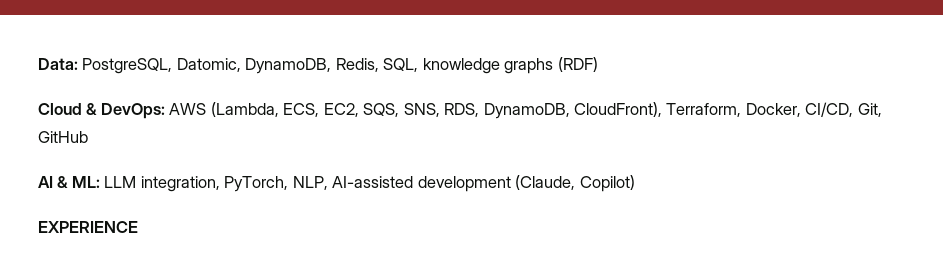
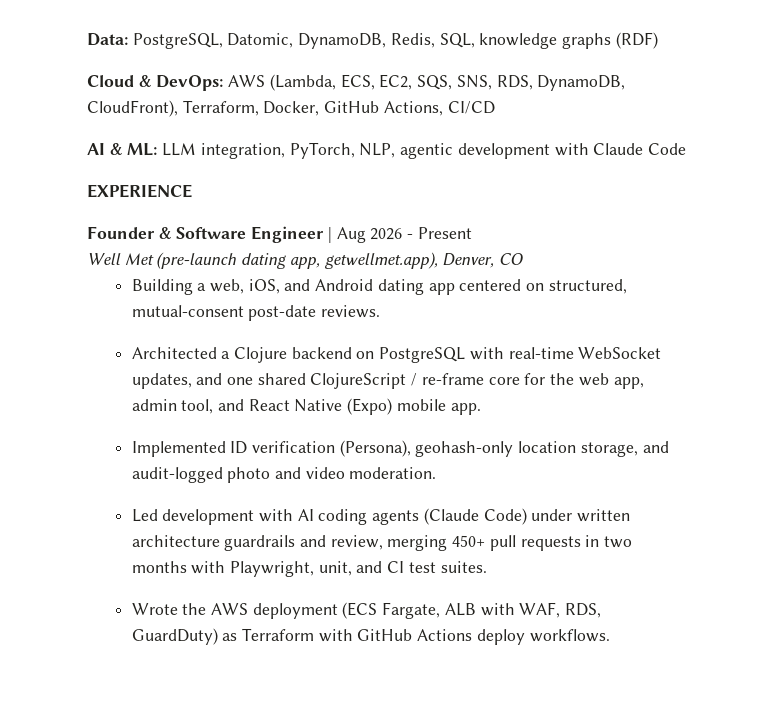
- Cloud & DevOps: AWS (Lambda, ECS, EC2, SQS, SNS, RDS, DynamoDB, CloudFront), Terraform, Docker, CI/CD, Git, GitHub
+ Cloud & DevOps: AWS (Lambda, ECS, EC2, SQS, SNS, RDS, DynamoDB, CloudFront), Terraform, Docker, GitHub Actions, CI/CD
- AI & ML: LLM integration, PyTorch, NLP, AI-assisted development (Claude, Copilot)
+ AI & ML: LLM integration, PyTorch, NLP, agentic development with Claude Code
  EXPERIENCE
+ Founder & Software Engineer | Aug 2026 - Present
+ Well Met (pre-launch dating app, getwellmet.app), Denver, CO
+ Building a web, iOS, and Android dating app centered on structured, mutual-consent post-date reviews.
+ Architected a Clojure backend on PostgreSQL with real-time WebSocket updates, and one shared ClojureScript / re-frame core for the web app, admin tool, and React Native (Expo) mobile app.
+ Implemented ID verification (Persona), geohash-only location storage, and audit-logged photo and video moderation.
+ Led development with AI coding agents (Claude Code) under written architecture guardrails and review, merging 450+ pull requests in two months with Playwright, unit, and CI test suites.
+ Wrote the AWS deployment (ECS Fargate, ALB with WAF, RDS, GuardDuty) as Terraform with GitHub Actions deploy workflows.

